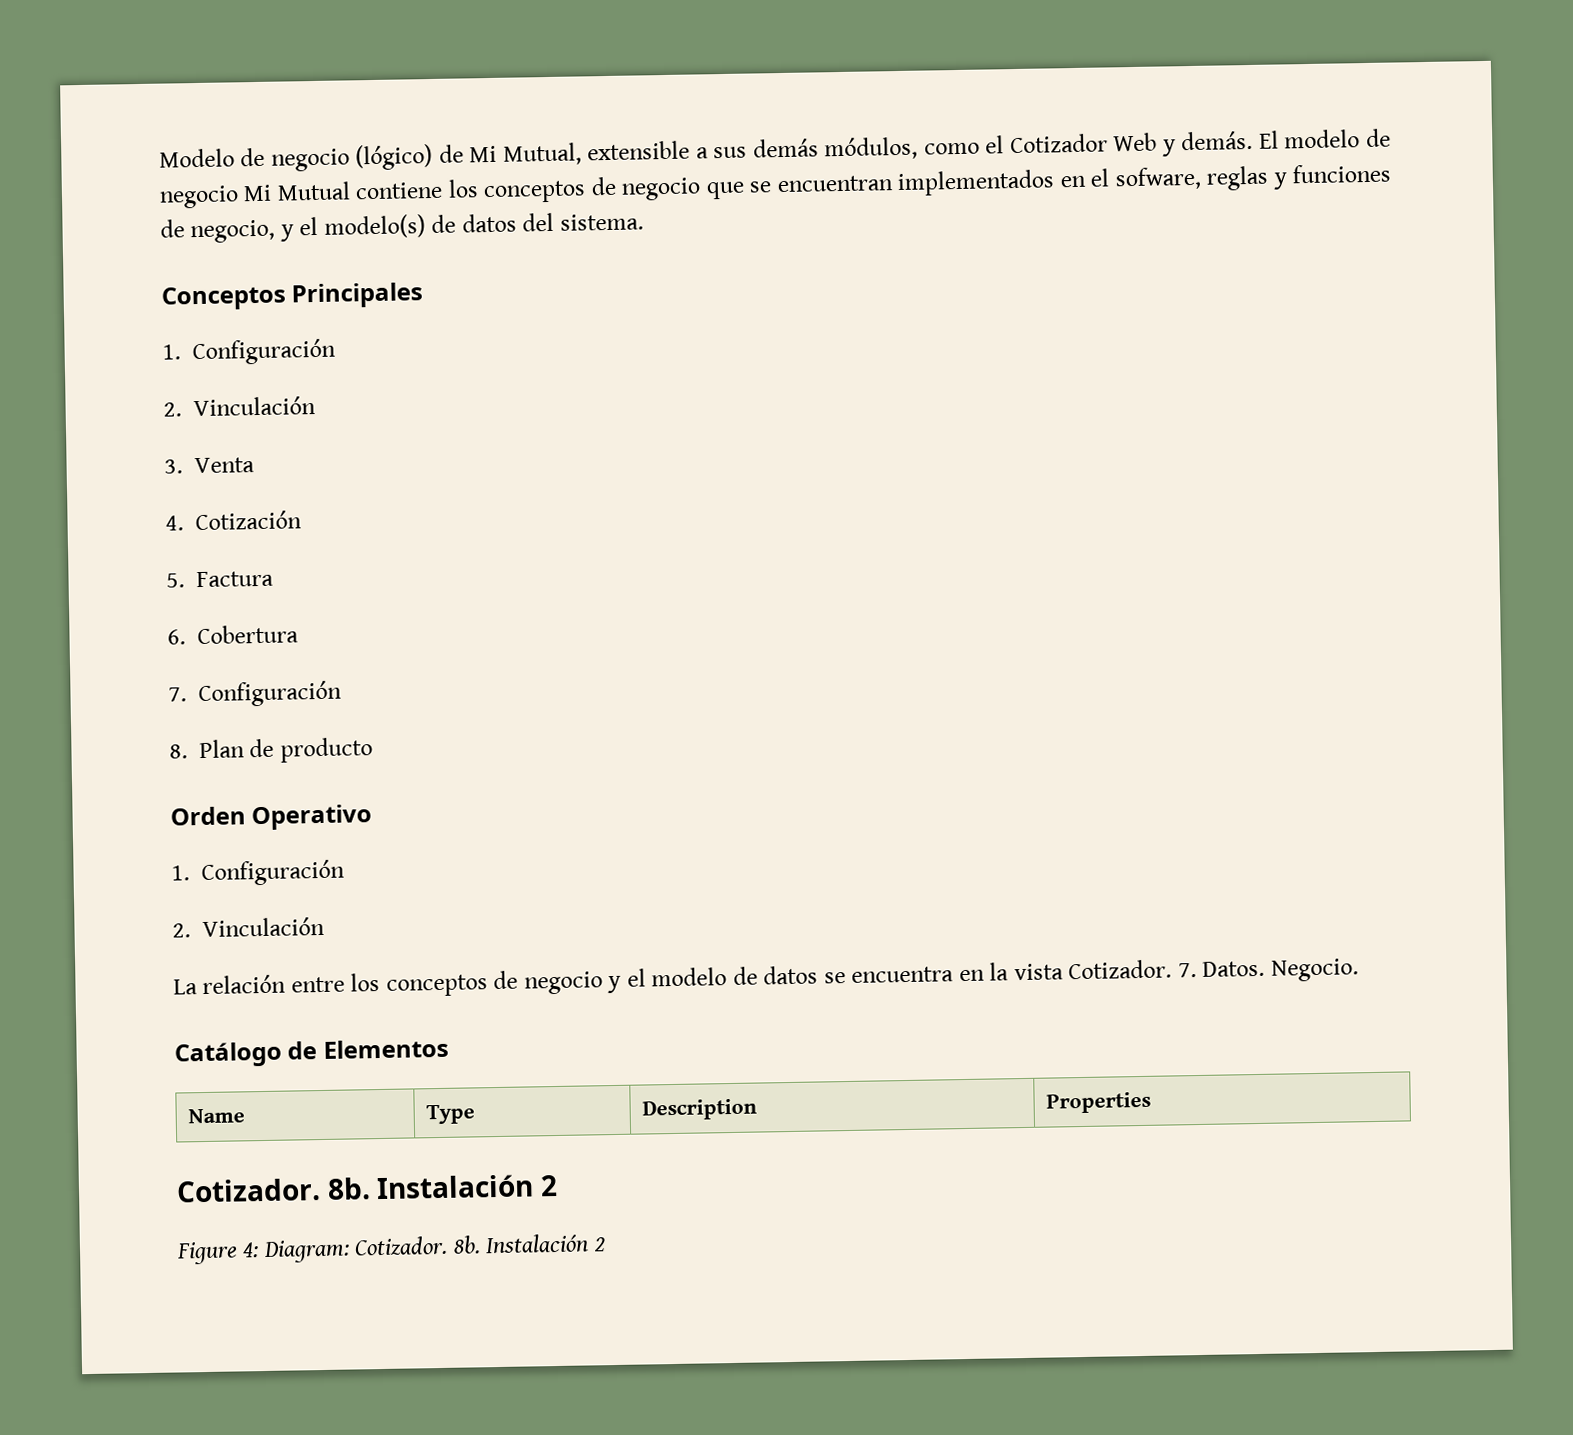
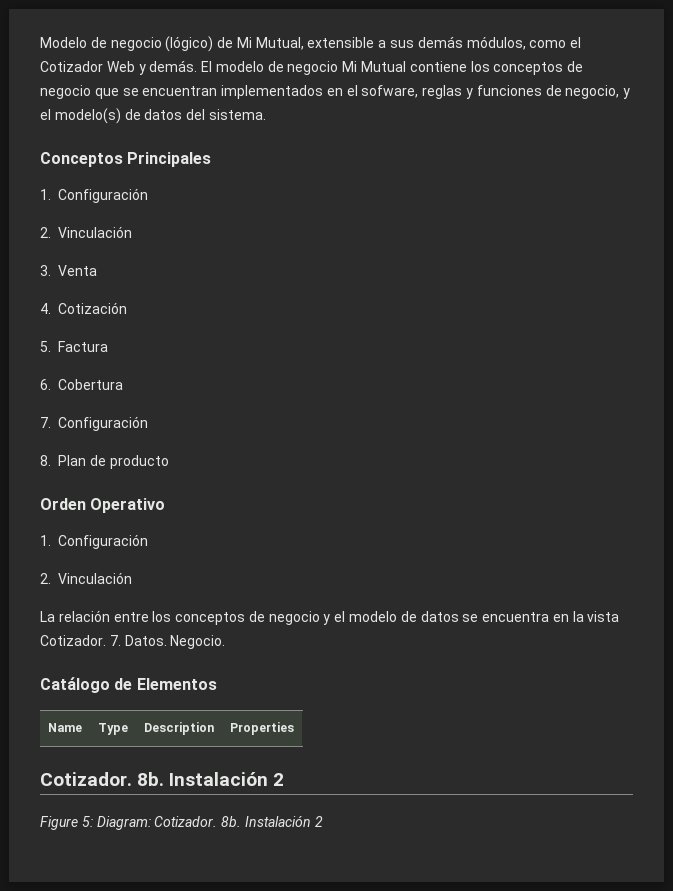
- Figure 4: Diagram: Cotizador.
+ Figure 5: Diagram: Cotizador.

